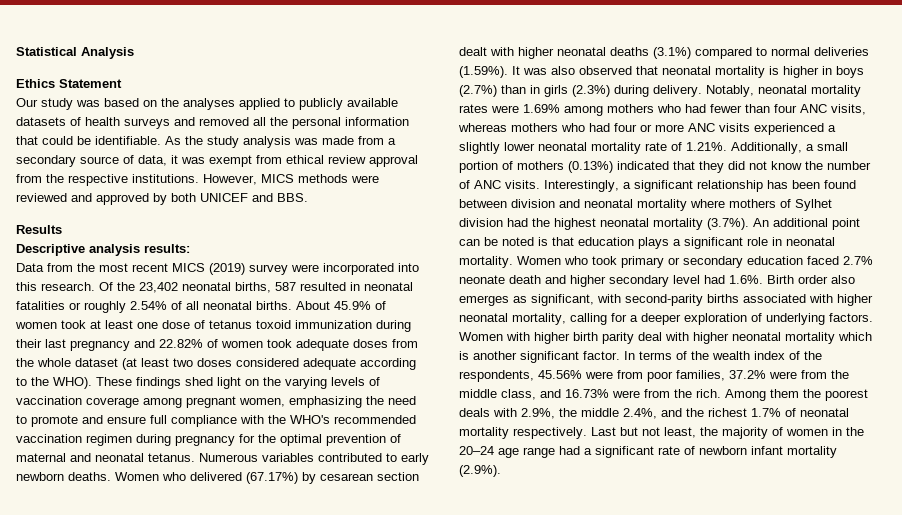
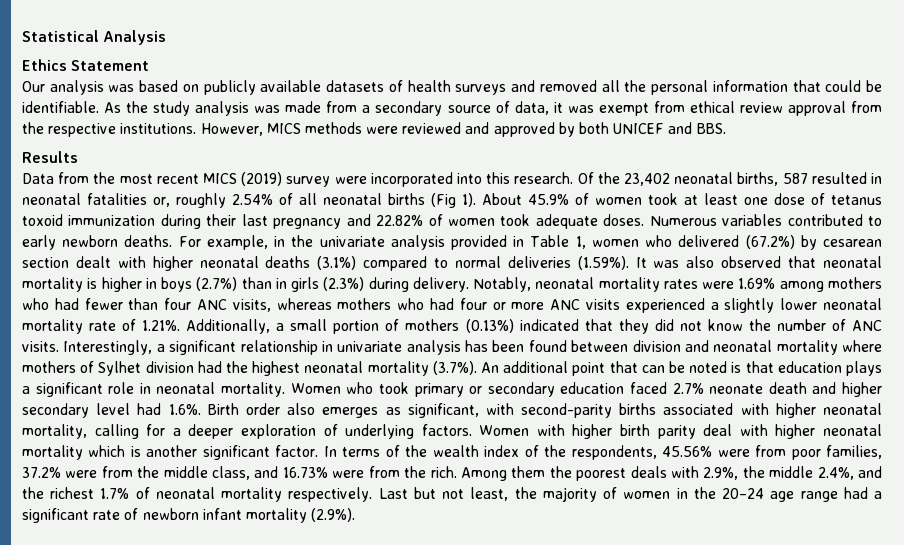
- Our study was based on the analyses applied to publicly available datasets of health surveys and removed all the personal information that could be identifiable.
+ Our analysis was based on publicly available datasets of health surveys and removed all the personal information that could be identifiable.
- Descriptive analysis results:
- Of the 23,402 neonatal births, 587 resulted in neonatal fatalities or roughly 2.54% of all neonatal births.
+ Of the 23,402 neonatal births, 587 resulted in neonatal fatalities or, roughly 2.54% of all neonatal births (Fig 1).
- About 45.9% of women took at least one dose of tetanus toxoid immunization during their last pregnancy and 22.82% of women took adequate doses from the whole dataset (at least two doses considered adequate according to the WHO). These findings shed light on the varying levels of vaccination coverage among pregnant women, emphasizing the need to promote and ensure full compliance with the WHO's recommended vaccination regimen during pregnancy for the optimal prevention of maternal and neonatal tetanus.
+ About 45.9% of women took at least one dose of tetanus toxoid immunization during their last pregnancy and 22.82% of women took adequate doses.
- Women who delivered (67.17%) by cesarean section dealt with higher neonatal deaths (3.1%) compared to normal deliveries (1.59%). It was also observed that neonatal mortality is higher in boys (2.7%) than in girls (2.3%) during delivery.
+ For example, in the univariate analysis provided in Table 1, women who delivered (67.2%) by cesarean section dealt with higher neonatal deaths (3.1%) compared to normal deliveries (1.59%). It was also observed that neonatal mortality is higher in boys (2.7%) than in girls (2.3%) during delivery.
- Interestingly, a significant relationship has been found between division and neonatal mortality where mothers of Sylhet division had the highest neonatal mortality (3.7%). An additional point can be noted is that education plays a significant role in neonatal mortality.
+ Interestingly, a significant relationship in univariate analysis has been found between division and neonatal mortality where mothers of Sylhet division had the highest neonatal mortality (3.7%). An additional point that can be noted is that education plays a significant role in neonatal mortality.

